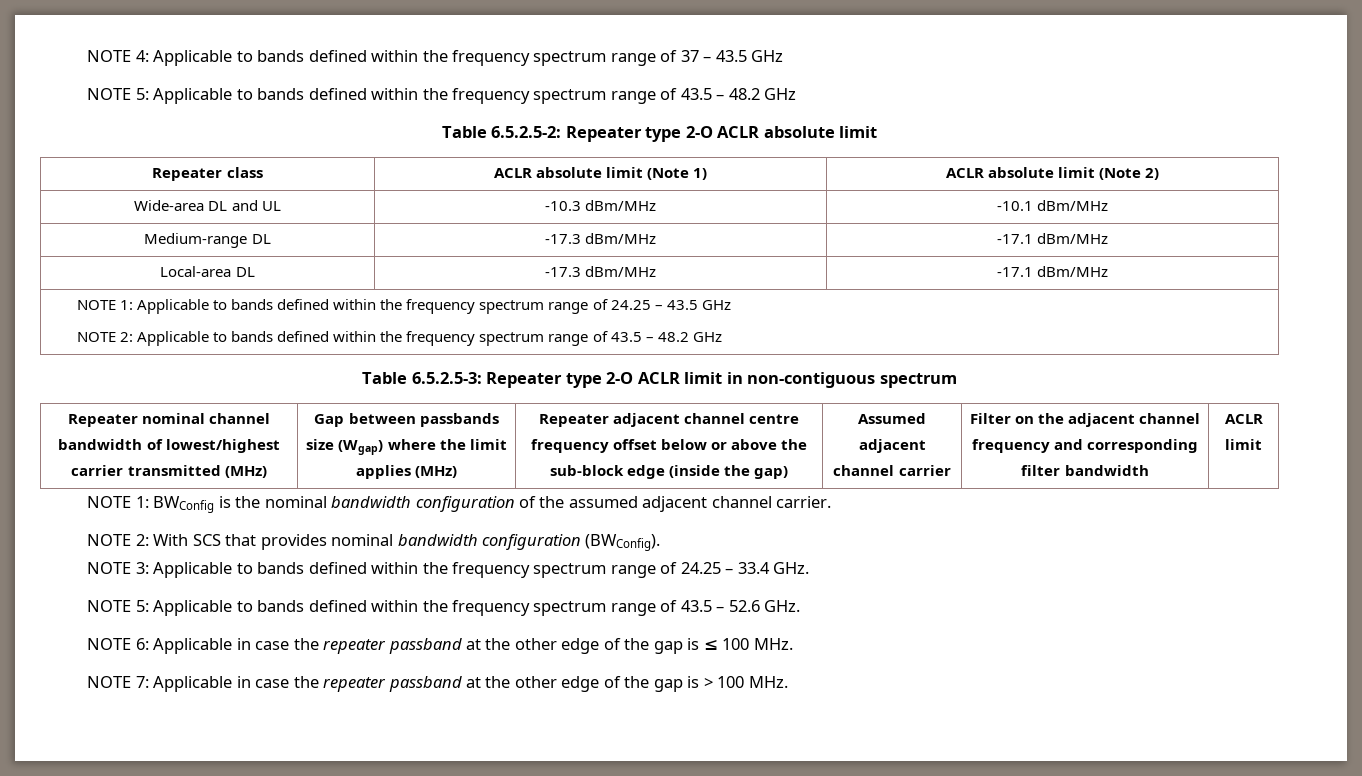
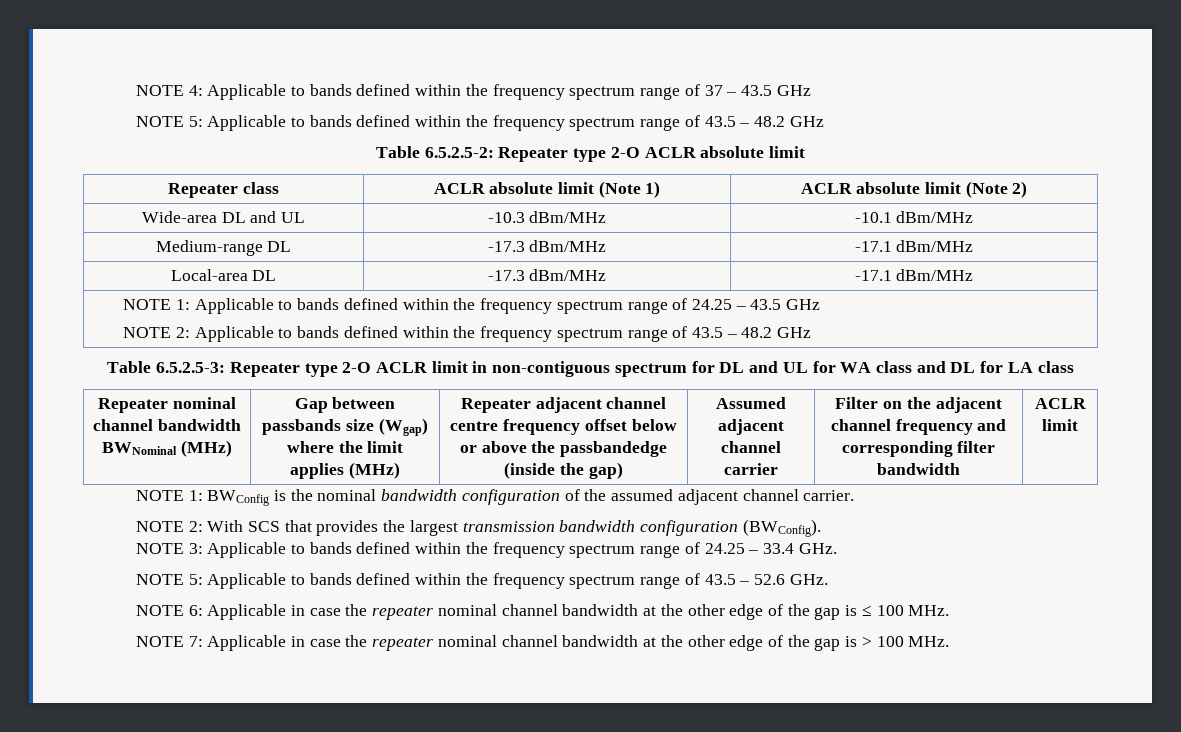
- Table 6.5.2.5-3: Repeater type 2-O ACLR limit in non-contiguous spectrum
+ Table 6.5.2.5-3: Repeater type 2-O ACLR limit in non-contiguous spectrum for DL and UL for WA class and DL for LA class
- Repeater nominal channel bandwidth of lowest/highest carrier transmitted (MHz)
+ Repeater nominal channel bandwidth BWNominal (MHz)
- Repeater adjacent channel centre frequency offset below or above the sub-block edge (inside the gap)
+ Repeater adjacent channel centre frequency offset below or above the passbandedge (inside the gap)
- NOTE 2: With SCS that provides nominal bandwidth configuration (BWConfig).
+ NOTE 2: With SCS that provides the largest transmission bandwidth configuration (BWConfig).
- NOTE 6: Applicable in case the repeater passband at the other edge of the gap is ≤ 100 MHz.
+ NOTE 6: Applicable in case the repeater nominal channel bandwidth at the other edge of the gap is ≤ 100 MHz.
- NOTE 7: Applicable in case the repeater passband at the other edge of the gap is > 100 MHz.
+ NOTE 7: Applicable in case the repeater nominal channel bandwidth at the other edge of the gap is > 100 MHz.

